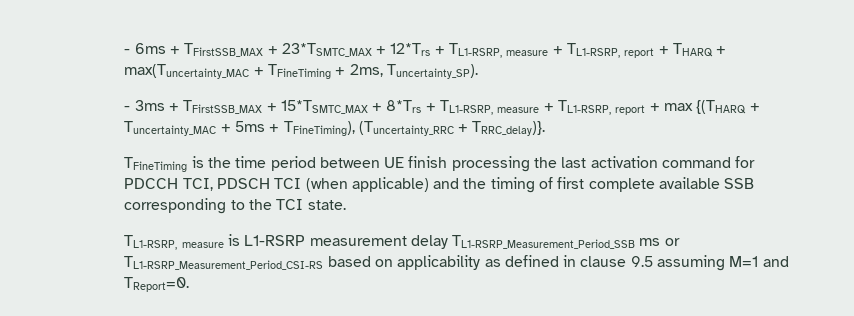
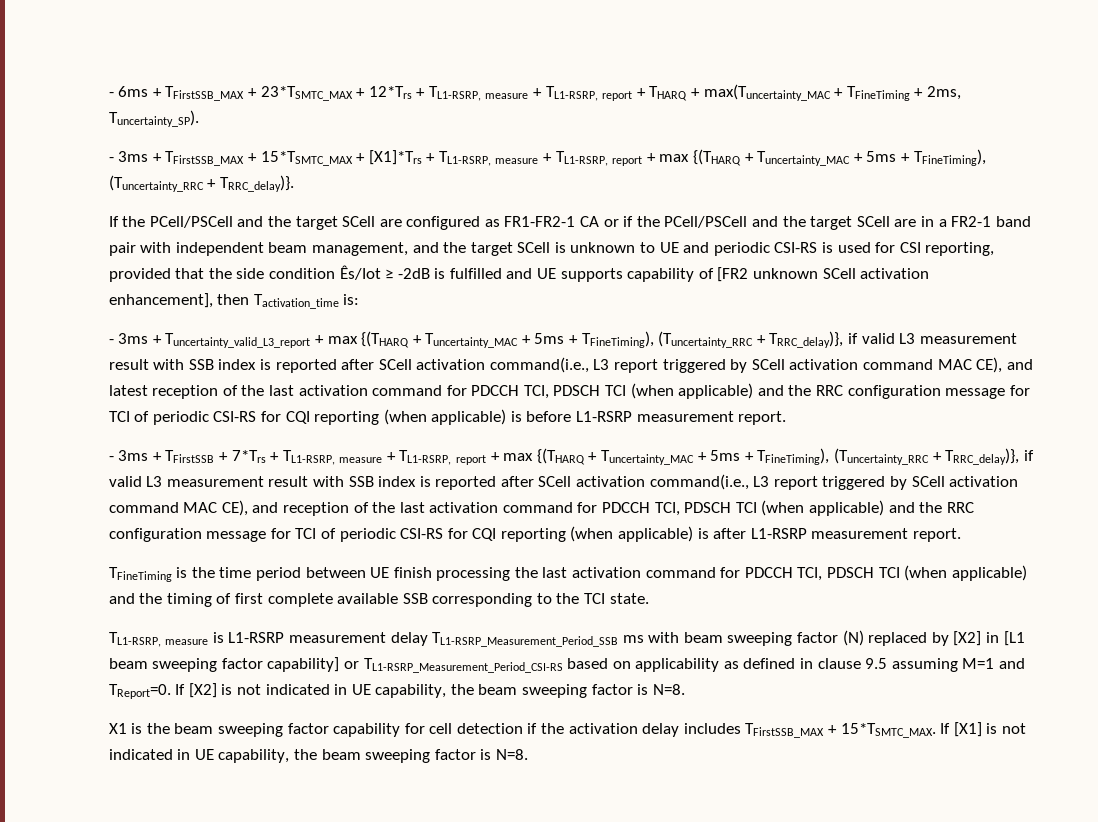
- - 3ms + TFirstSSB_MAX + 15*TSMTC_MAX + 8*Trs + TL1-RSRP, measure + TL1-RSRP, report + max {(THARQ + Tuncertainty_MAC + 5ms + TFineTiming), (Tuncertainty_RRC + TRRC_delay)}.
+ - 3ms + TFirstSSB_MAX + 15*TSMTC_MAX + [X1]*Trs + TL1-RSRP, measure + TL1-RSRP, report + max {(THARQ + Tuncertainty_MAC + 5ms + TFineTiming), (Tuncertainty_RRC + TRRC_delay)}.
+ If the PCell/PSCell and the target SCell are configured as FR1-FR2-1 CA or if the PCell/PSCell and the target SCell are in a FR2-1 band pair with independent beam management, and the target SCell is unknown to UE and periodic CSI-RS is used for CSI reporting, provided that the side condition Ês/Iot ≥ -2dB is fulfilled and UE supports capability of [FR2 unknown SCell activation enhancement], then Tactivation_time is:
+ - 3ms + Tuncertainty_valid_L3_report + max {(THARQ + Tuncertainty_MAC + 5ms + TFineTiming), (Tuncertainty_RRC + TRRC_delay)}, if valid L3 measurement result with SSB index is reported after SCell activation command(i.e., L3 report triggered by SCell activation command MAC CE), and latest reception of the last activation command for PDCCH TCI, PDSCH TCI (when applicable) and the RRC configuration message for TCI of periodic CSI-RS for CQI reporting (when applicable) is before L1-RSRP measurement report.
+ - 3ms + TFirstSSB + 7*Trs + TL1-RSRP, measure + TL1-RSRP, report + max {(THARQ + Tuncertainty_MAC + 5ms + TFineTiming), (Tuncertainty_RRC + TRRC_delay)}, if valid L3 measurement result with SSB index is reported after SCell activation command(i.e., L3 report triggered by SCell activation command MAC CE), and reception of the last activation command for PDCCH TCI, PDSCH TCI (when applicable) and the RRC configuration message for TCI of periodic CSI-RS for CQI reporting (when applicable) is after L1-RSRP measurement report.
- TL1-RSRP, measure is L1-RSRP measurement delay TL1-RSRP_Measurement_Period_SSB ms or TL1-RSRP_Measurement_Period_CSI-RS based on applicability as defined in clause 9.5 assuming M=1 and TReport=0.
+ TL1-RSRP, measure is L1-RSRP measurement delay TL1-RSRP_Measurement_Period_SSB ms with beam sweeping factor (N) replaced by [X2] in [L1 beam sweeping factor capability] or TL1-RSRP_Measurement_Period_CSI-RS based on applicability as defined in clause 9.5 assuming M=1 and TReport=0.
+ If [X2] is not indicated in UE capability, the beam sweeping factor is N=8.
+ X1 is the beam sweeping factor capability for cell detection if the activation delay includes TFirstSSB_MAX + 15*TSMTC_MAX. If [X1] is not indicated in UE capability, the beam sweeping factor is N=8.

